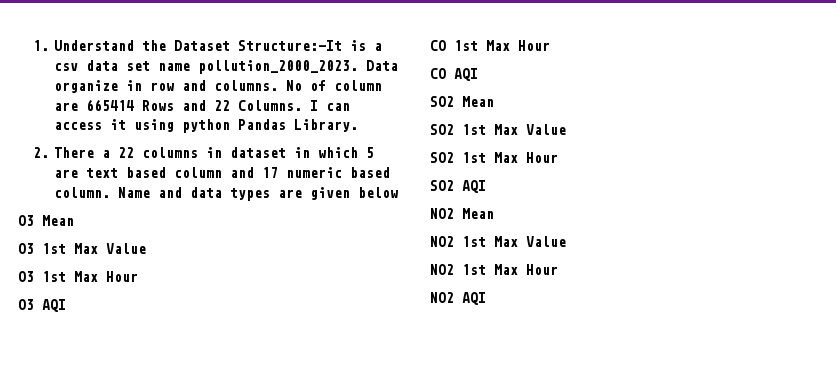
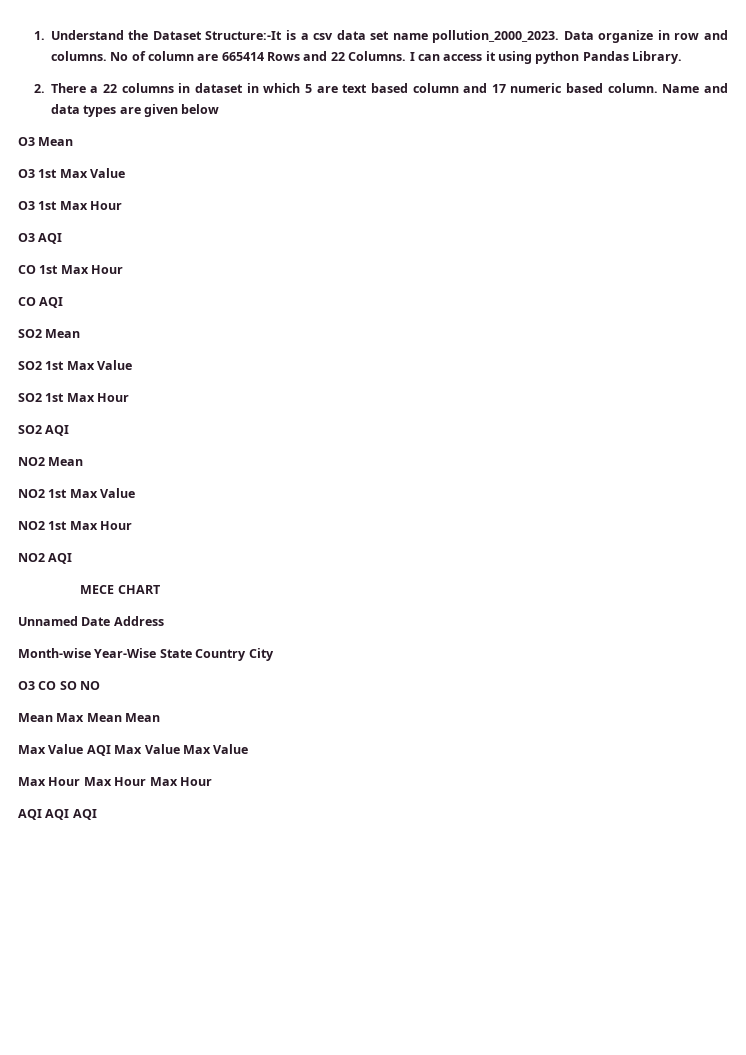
+ MECE CHART
+ Unnamed Date Address
+ Month-wise Year-Wise State Country City
+ O3 CO SO NO
+ Mean Max Mean Mean
+ Max Value AQI Max Value Max Value
+ Max Hour Max Hour Max Hour
+ AQI AQI AQI

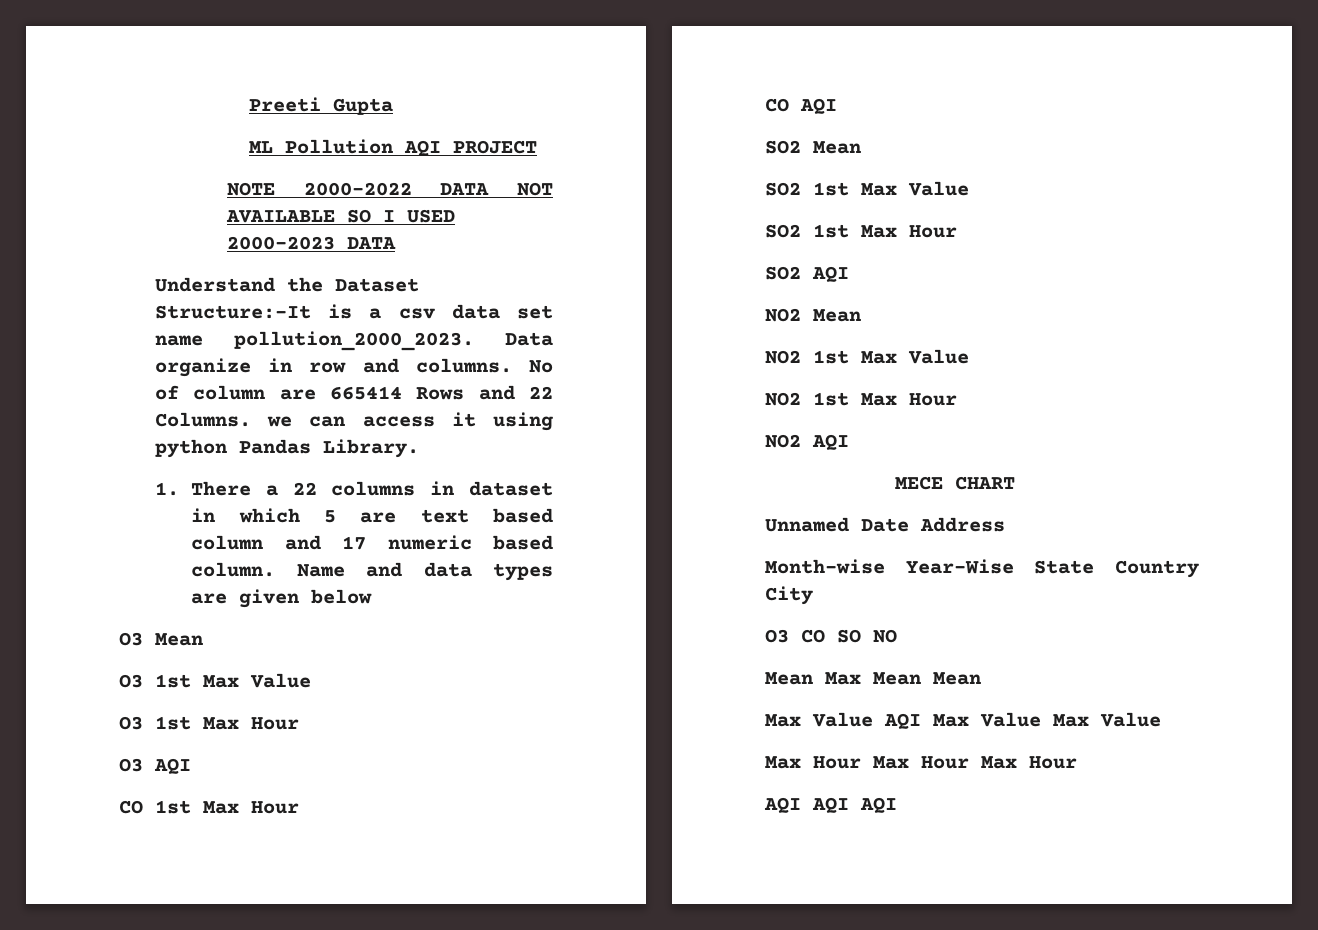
- 1. Understand the Dataset Structure:-It is a csv data set name pollution_2000_2023.
+ Preeti Gupta
+ ML Pollution AQI PROJECT
+ NOTE 2000-2022 DATA NOT AVAILABLE SO I USED 2000-2023 DATA
+ Understand the Dataset Structure:-It is a csv data set name pollution_2000_2023.
- No of column are 665414 Rows and 22 Columns. I can access it using python Pandas Library.
+ No of column are 665414 Rows and 22 Columns. we can access it using python Pandas Library.
- 2. There a 22 columns in dataset in which 5 are text based column and 17 numeric based column.
+ 1. There a 22 columns in dataset in which 5 are text based column and 17 numeric based column.

